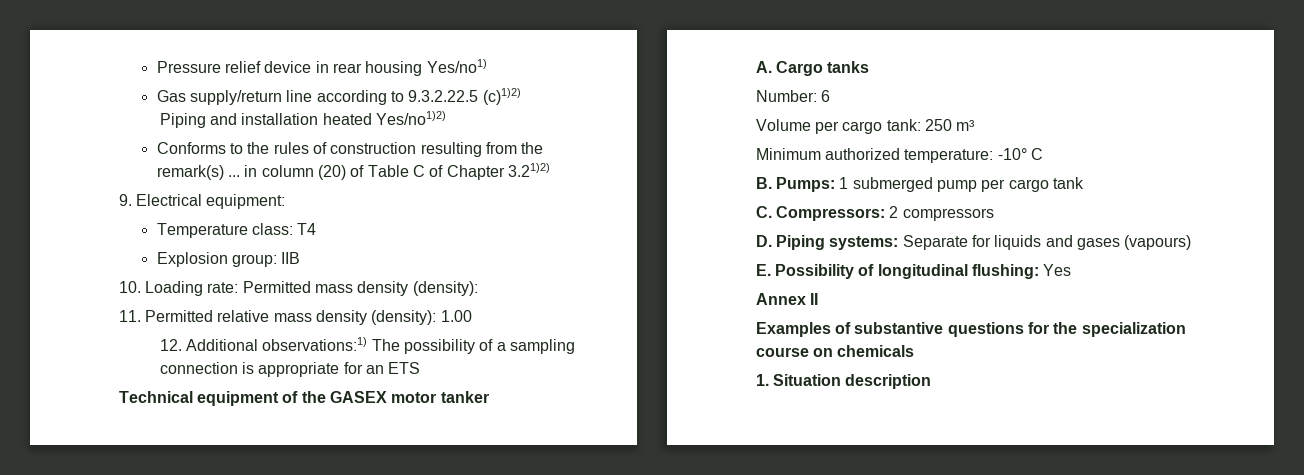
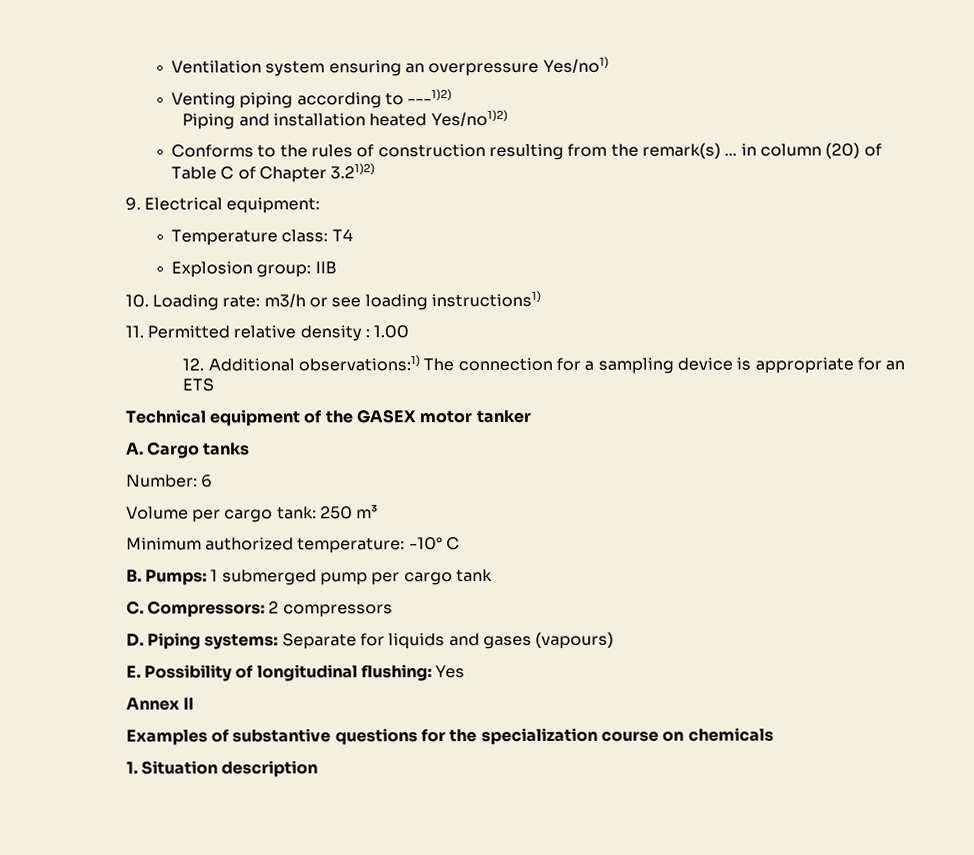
- Pressure relief device in rear housing Yes/no1)
- Gas supply/return line according to 9.3.2.22.5 (c)1)2)
+ Ventilation system ensuring an overpressure Yes/no1)
+ Venting piping according to ---1)2)
- 10. Loading rate: Permitted mass density (density):
+ 10. Loading rate: m3/h or see loading instructions1)
- 11. Permitted relative mass density (density): 1.00
+ 11. Permitted relative density : 1.00
- 12. Additional observations:1) The possibility of a sampling connection is appropriate for an ETS
+ 12. Additional observations:1) The connection for a sampling device is appropriate for an ETS

